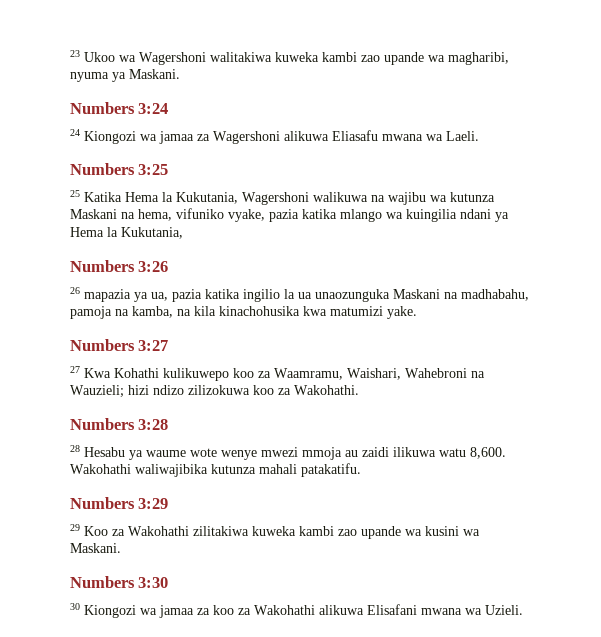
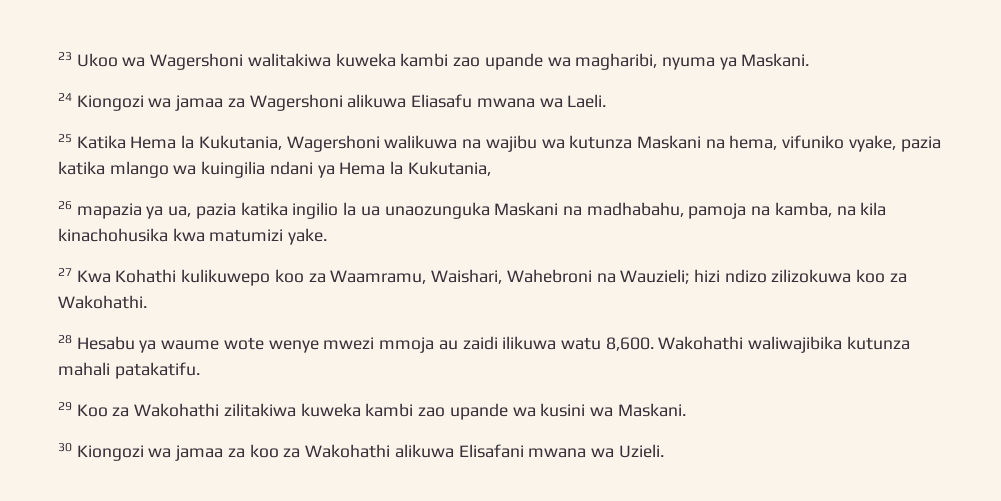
- Numbers 3:24
- Numbers 3:25
- Numbers 3:26
- Numbers 3:27
- Numbers 3:28
- Numbers 3:29
- Numbers 3:30

